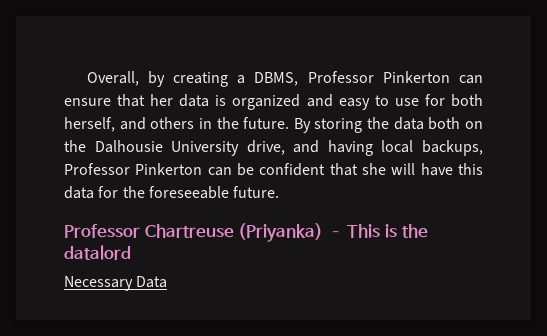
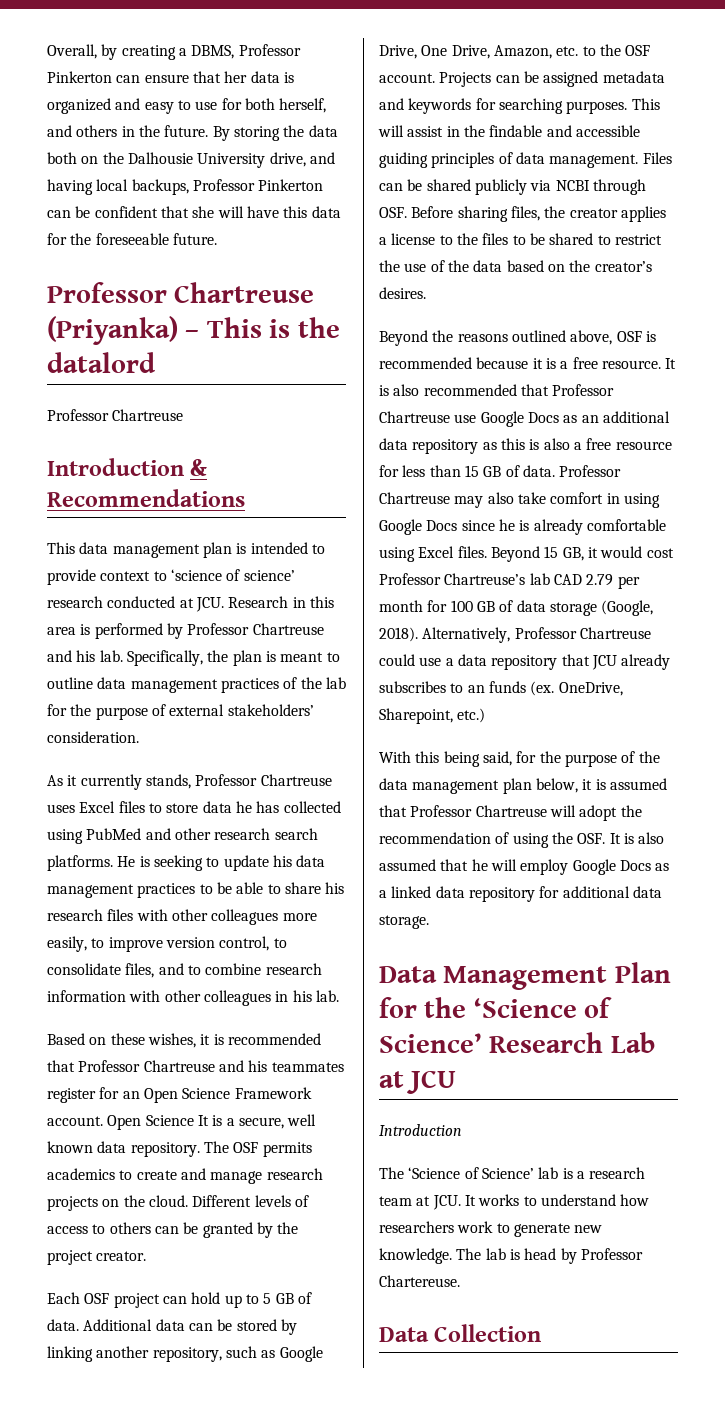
  Professor Chartreuse (Priyanka) – This is the datalord
- Necessary Data
+ Professor Chartreuse
+ Introduction & Recommendations
+ This data management plan is intended to provide context to ‘science of science’ research conducted at JCU. Research in this area is performed by Professor Chartreuse and his lab. Specifically, the plan is meant to outline data management practices of the lab for the purpose of external stakeholders’ consideration.
+ As it currently stands, Professor Chartreuse uses Excel files to store data he has collected using PubMed and other research search platforms. He is seeking to update his data management practices to be able to share his research files with other colleagues more easily, to improve version control, to consolidate files, and to combine research information with other colleagues in his lab.
+ Based on these wishes, it is recommended that Professor Chartreuse and his teammates register for an Open Science Framework account. Open Science It is a secure, well known data repository. The OSF permits academics to create and manage research projects on the cloud. Different levels of access to others can be granted by the project creator.
+ Each OSF project can hold up to 5 GB of data. Additional data can be stored by linking another repository, such as Google Drive, One Drive, Amazon, etc. to the OSF account. Projects can be assigned metadata and keywords for searching purposes. This will assist in the findable and accessible guiding principles of data management. Files can be shared publicly via NCBI through OSF. Before sharing files, the creator applies a license to the files to be shared to restrict the use of the data based on the creator’s desires.
+ Beyond the reasons outlined above, OSF is recommended because it is a free resource. It is also recommended that Professor Chartreuse use Google Docs as an additional data repository as this is also a free resource for less than 15 GB of data. Professor Chartreuse may also take comfort in using Google Docs since he is already comfortable using Excel files. Beyond 15 GB, it would cost Professor Chartreuse’s lab CAD 2.79 per month for 100 GB of data storage (Google, 2018). Alternatively, Professor Chartreuse could use a data repository that JCU already subscribes to an funds (ex. OneDrive, Sharepoint, etc.)
+ With this being said, for the purpose of the data management plan below, it is assumed that Professor Chartreuse will adopt the recommendation of using the OSF. It is also assumed that he will employ Google Docs as a linked data repository for additional data storage.
+ Data Management Plan for the ‘Science of Science’ Research Lab at JCU
+ Introduction
+ The ‘Science of Science’ lab is a research team at JCU. It works to understand how researchers work to generate new knowledge. The lab is head by Professor Chartereuse.
+ Data Collection

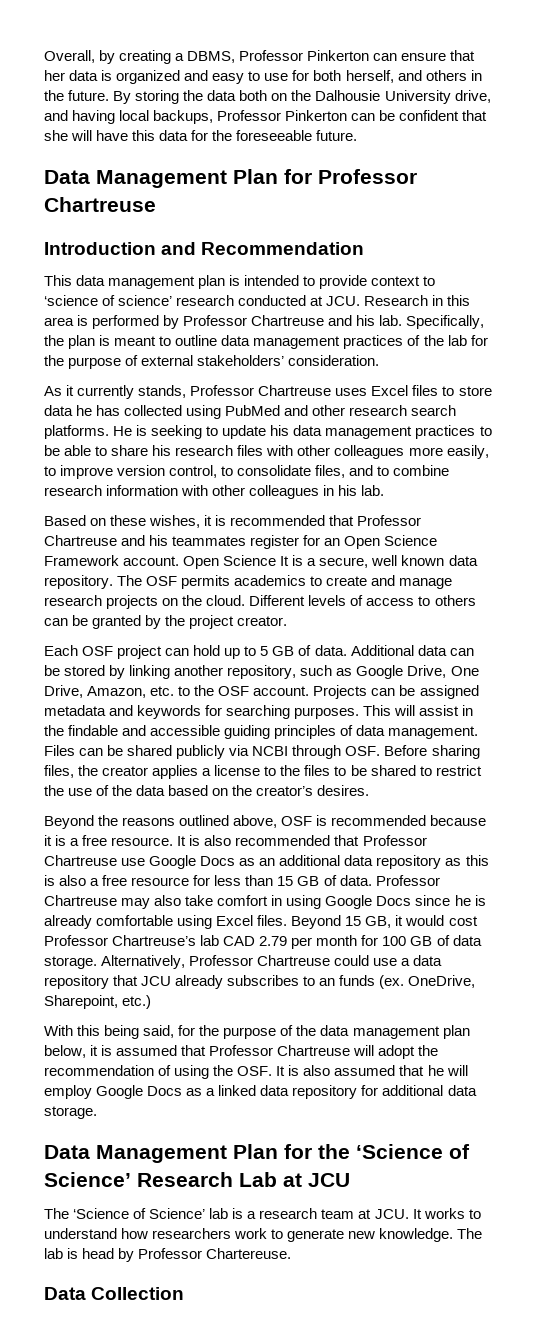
- Professor Chartreuse (Priyanka) – This is the datalord
- Professor Chartreuse
+ Data Management Plan for Professor Chartreuse
- Introduction & Recommendations
+ Introduction and Recommendation
- Beyond 15 GB, it would cost Professor Chartreuse’s lab CAD 2.79 per month for 100 GB of data storage (Google, 2018).
+ Beyond 15 GB, it would cost Professor Chartreuse’s lab CAD 2.79 per month for 100 GB of data storage.
  Data Management Plan for the ‘Science of Science’ Research Lab at JCU
- Introduction

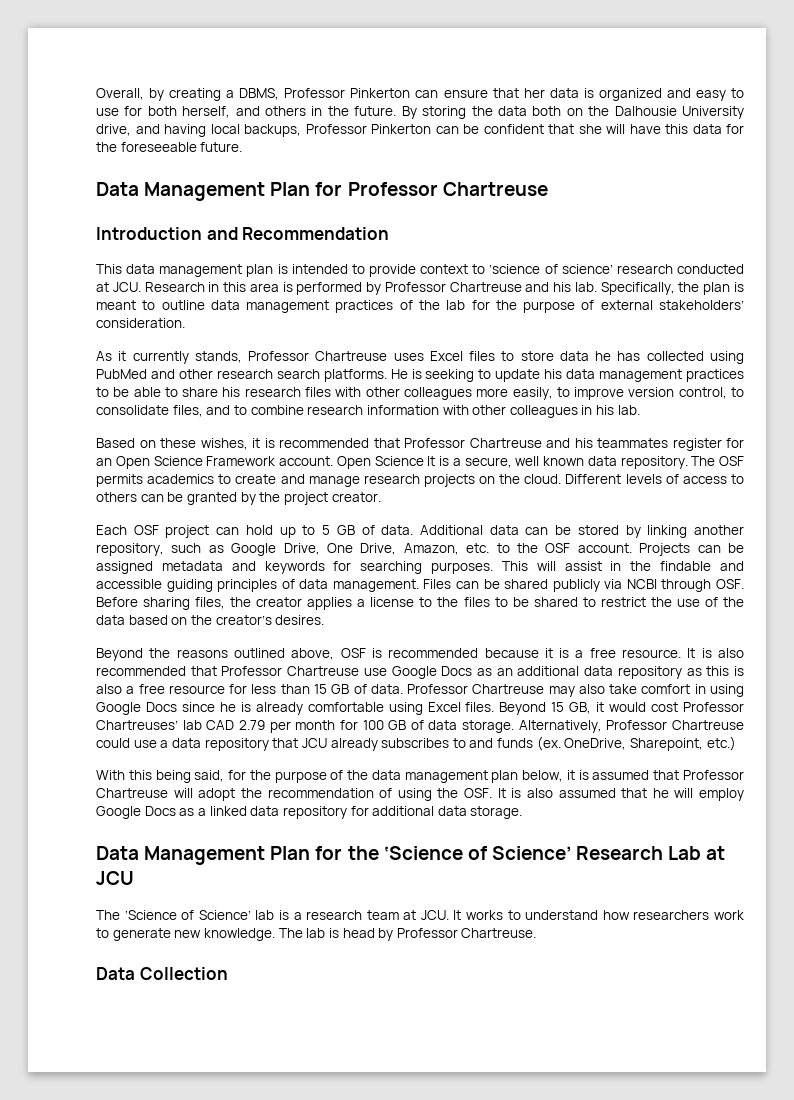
- Beyond 15 GB, it would cost Professor Chartreuse’s lab CAD 2.79 per month for 100 GB of data storage.
+ Beyond 15 GB, it would cost Professor Chartreuses’ lab CAD 2.79 per month for 100 GB of data storage.
- Alternatively, Professor Chartreuse could use a data repository that JCU already subscribes to an funds (ex.
+ Alternatively, Professor Chartreuse could use a data repository that JCU already subscribes to and funds (ex.
- The lab is head by Professor Chartereuse.
+ The lab is head by Professor Chartreuse.

